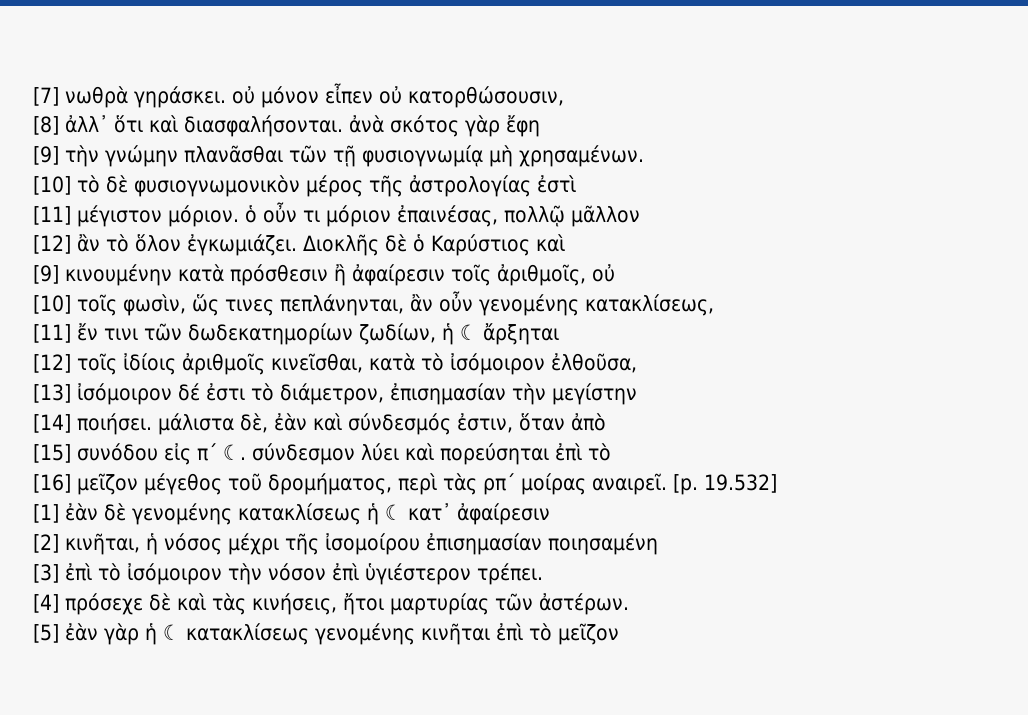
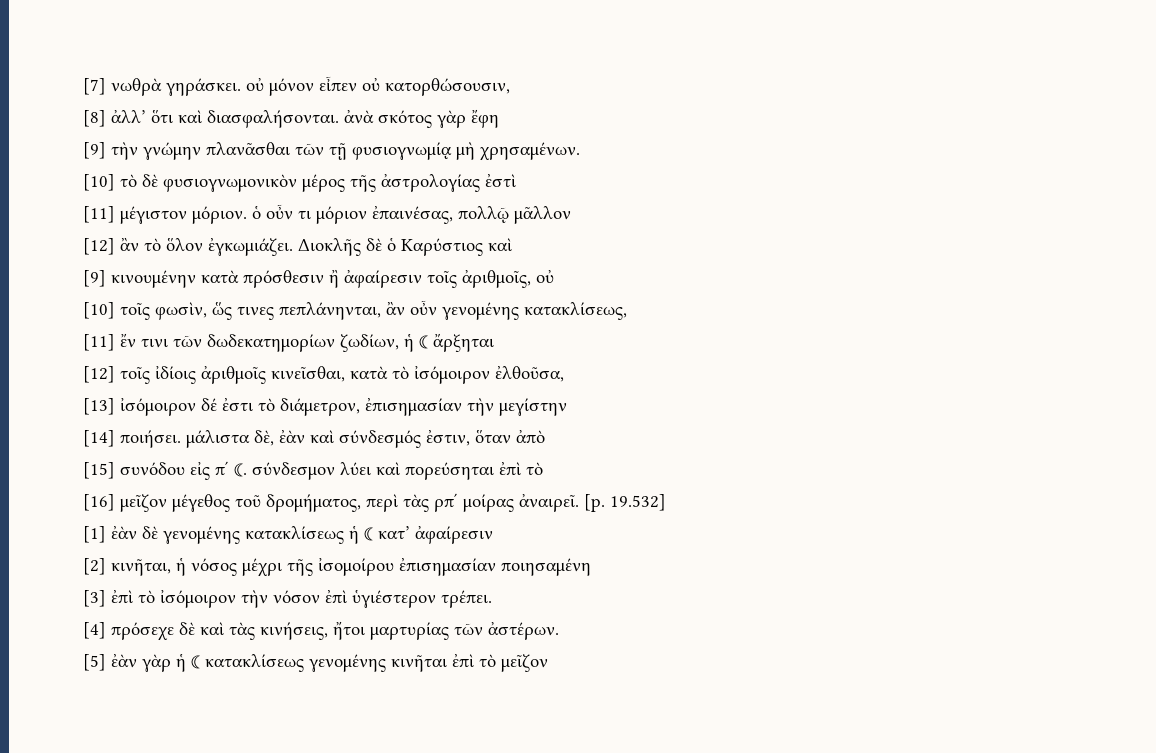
- [8] ἀλλ᾽ ὅτι καὶ διασφαλήσονται. ἀνὰ σκότος γὰρ ἔφη
+ [8] ἀλλ’ ὅτι καὶ διασφαλήσονται. ἀνὰ σκότος γὰρ ἔφη
- [15] συνόδου εἰς π΄ ☾. σύνδεσμον λύει καὶ πορεύσηται ἐπὶ τὸ
+ [15] συνόδου εἰς πʹ ☾. σύνδεσμον λύει καὶ πορεύσηται ἐπὶ τὸ
- [16] μεῖζον μέγεθος τοῦ δρομήματος, περὶ τὰς ρπ΄ μοίρας αναιρεῖ.
+ [16] μεῖζον μέγεθος τοῦ δρομήματος, περὶ τὰς ρπʹ μοίρας ἀναιρεῖ.
- [1] ἐὰν δὲ γενομένης κατακλίσεως ἡ ☾ κατ᾽ ἀφαίρεσιν
+ [1] ἐὰν δὲ γενομένης κατακλίσεως ἡ ☾ κατ’ ἀφαίρεσιν

